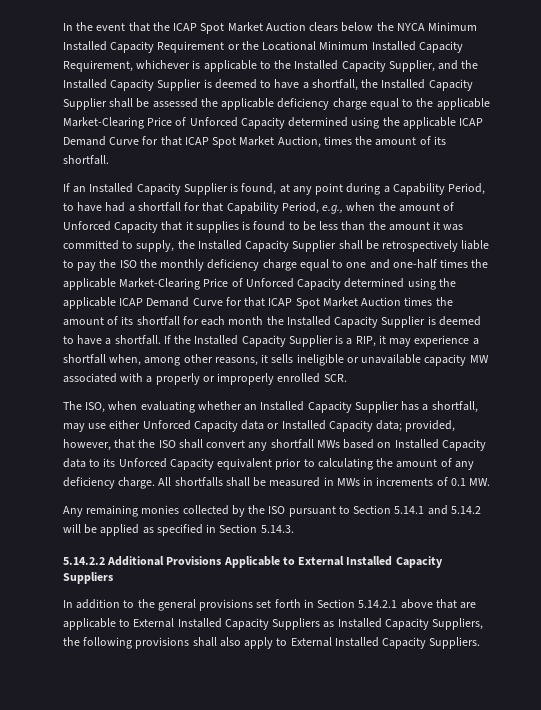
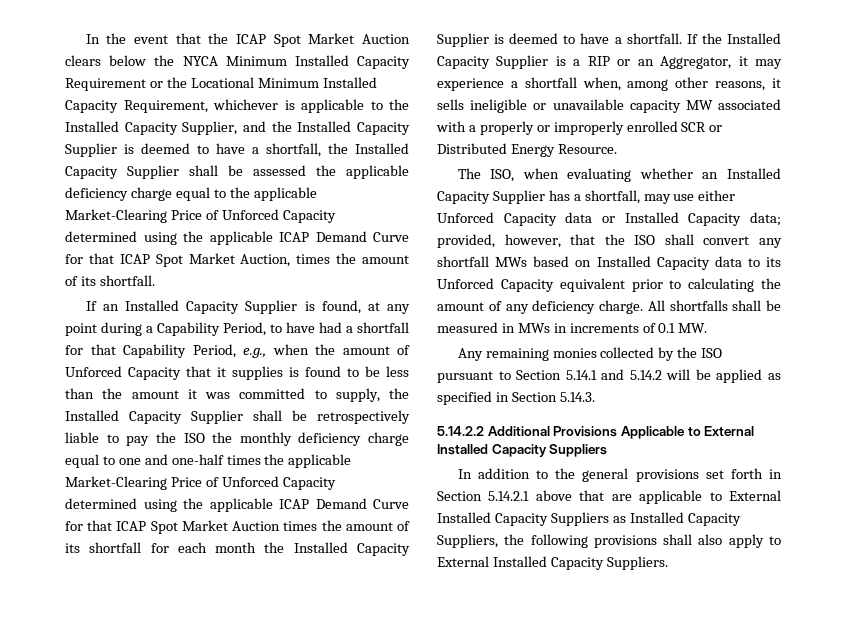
- If the Installed Capacity Supplier is a RIP, it may experience a shortfall when, among other reasons, it sells ineligible or unavailable capacity MW associated with a properly or improperly enrolled SCR.
+ If the Installed Capacity Supplier is a RIP or an Aggregator, it may experience a shortfall when, among other reasons, it sells ineligible or unavailable capacity MW associated with a properly or improperly enrolled SCR or Distributed Energy Resource.

